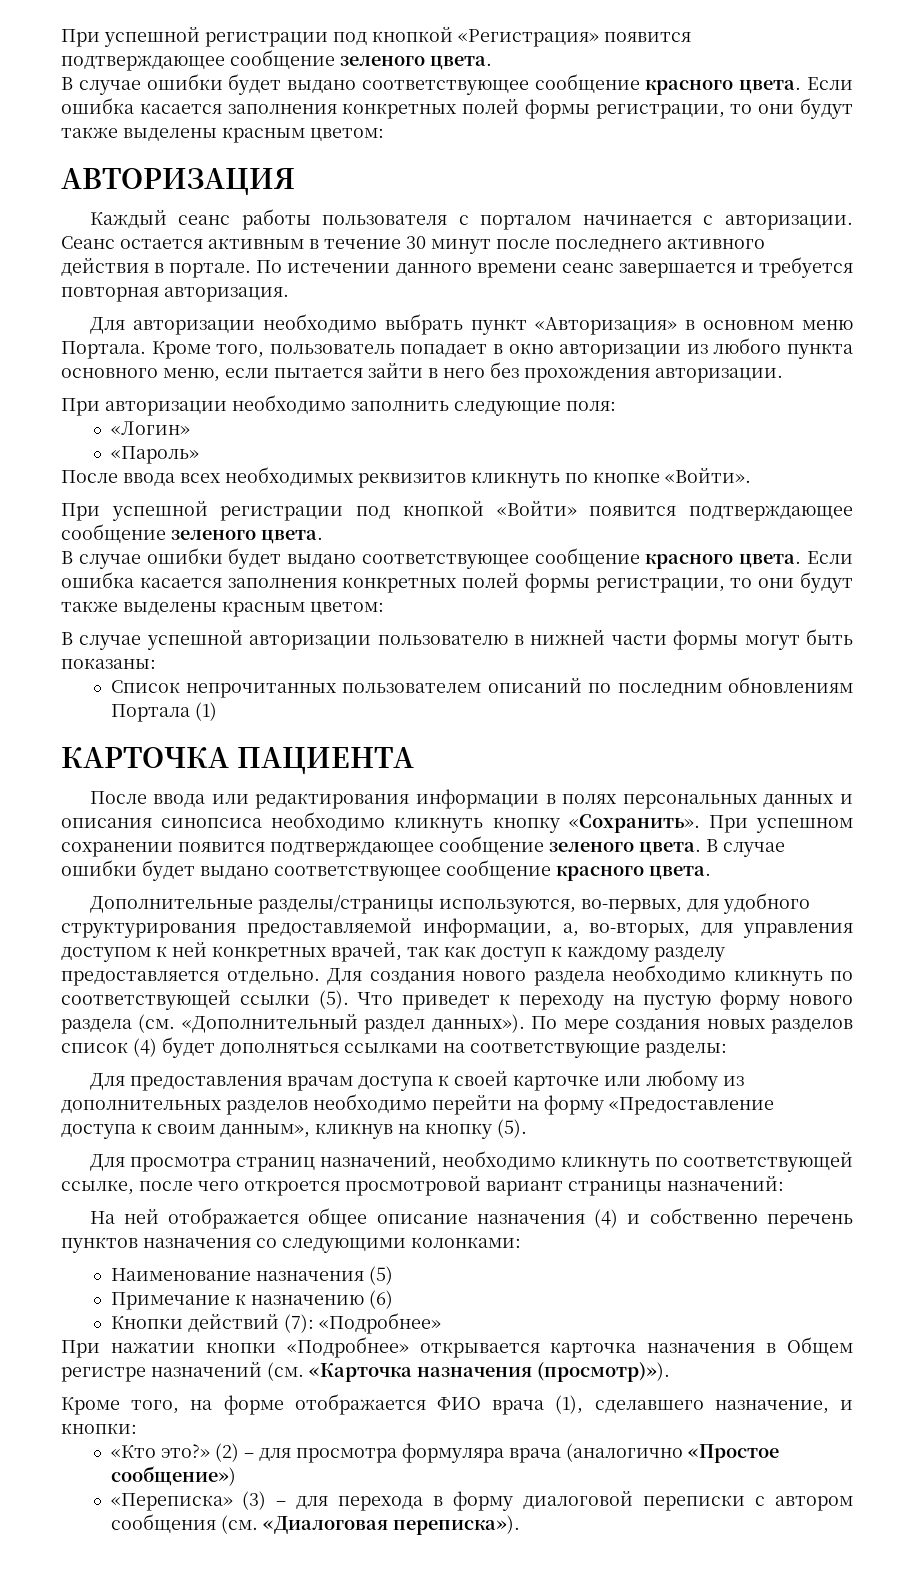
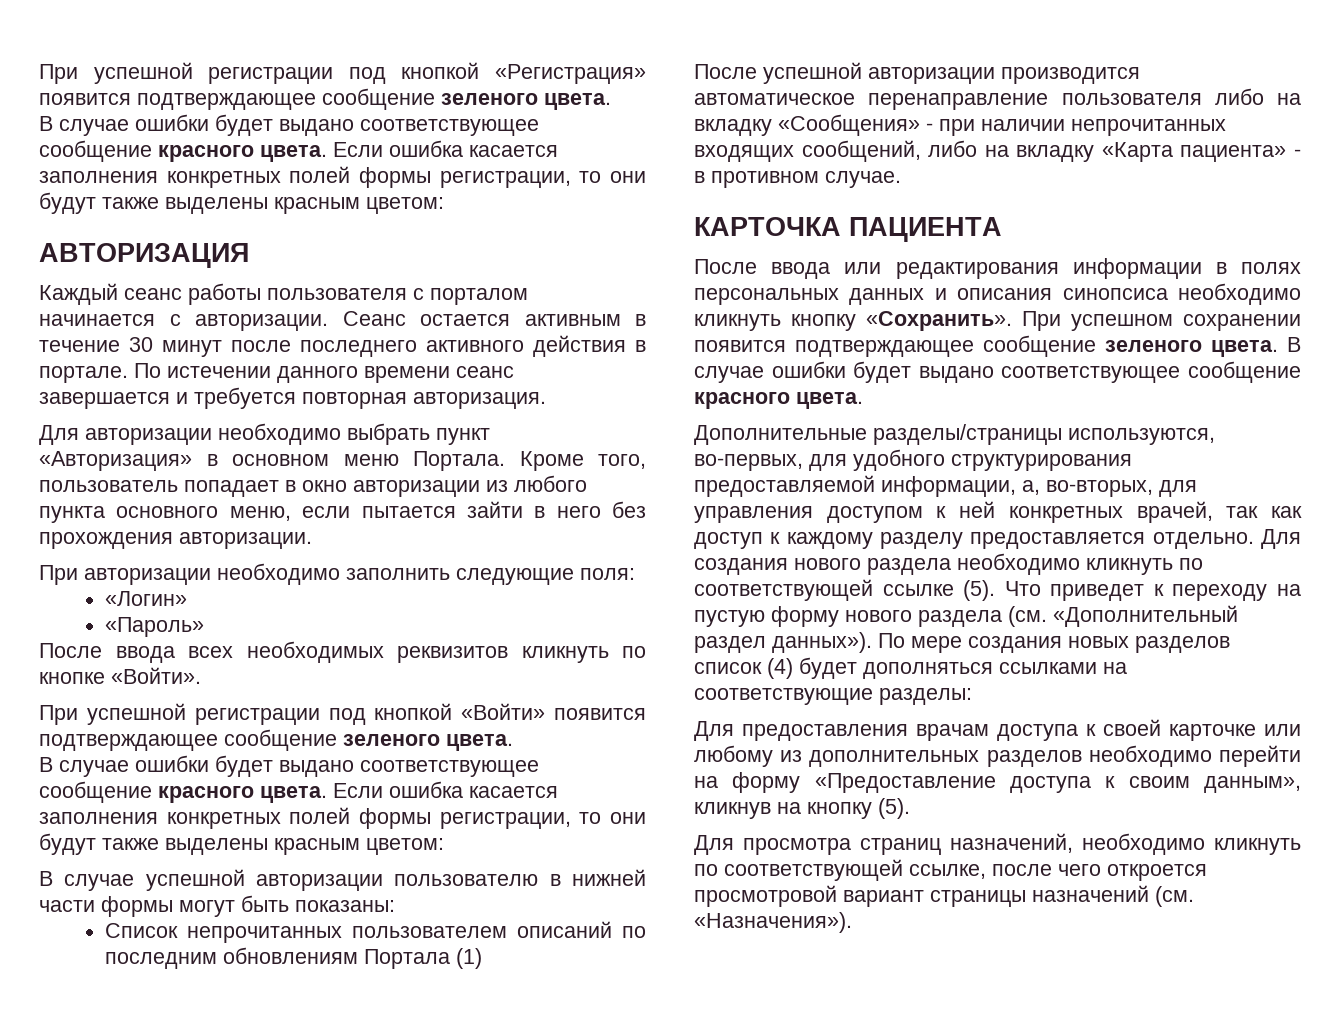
+ После успешной авторизации производится автоматическое перенаправление пользователя либо на вкладку «Сообщения» - при наличии непрочитанных входящих сообщений, либо на вкладку «Карта пациента» - в противном случае.
- Для создания нового раздела необходимо кликнуть по соответствующей ссылки (5).
+ Для создания нового раздела необходимо кликнуть по соответствующей ссылке (5).
- Для просмотра страниц назначений, необходимо кликнуть по соответствующей ссылке, после чего откроется просмотровой вариант страницы назначений:
- На ней отображается общее описание назначения (4) и собственно перечень пунктов назначения со следующими колонками:
- Наименование назначения (5)
- Примечание к назначению (6)
- Кнопки действий (7): «Подробнее»
- При нажатии кнопки «Подробнее» открывается карточка назначения в Общем регистре назначений (см. «Карточка назначения (просмотр)»).
- Кроме того, на форме отображается ФИО врача (1), сделавшего назначение, и кнопки:
- «Кто это?» (2) – для просмотра формуляра врача (аналогично «Простое сообщение»)
- «Переписка» (3) – для перехода в форму диалоговой переписки с автором сообщения (см. «Диалоговая переписка»).
+ Для просмотра страниц назначений, необходимо кликнуть по соответствующей ссылке, после чего откроется просмотровой вариант страницы назначений (см. «Назначения»).

